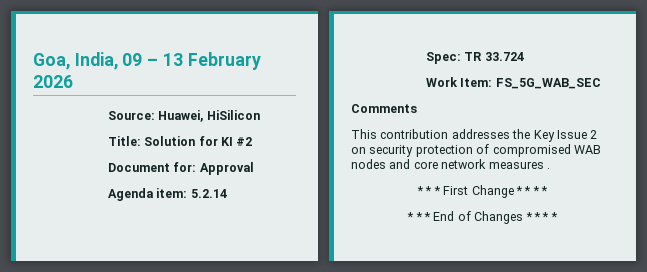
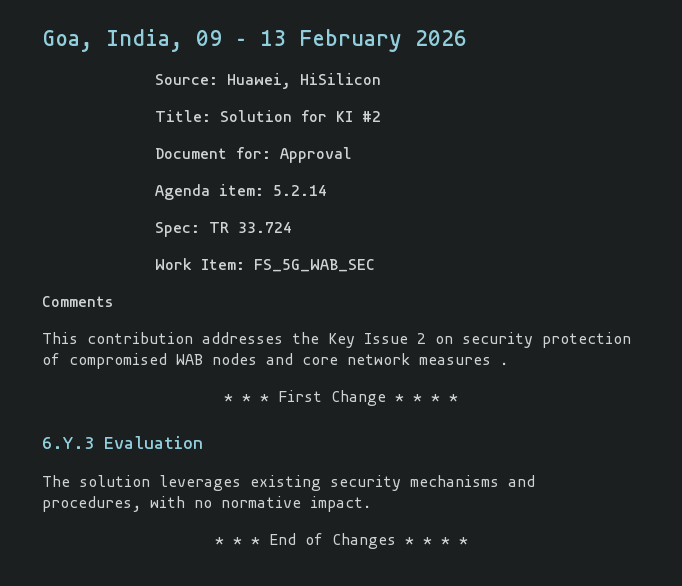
+ 6.Y.3 Evaluation
+ The solution leverages existing security mechanisms and procedures, with no normative impact.

